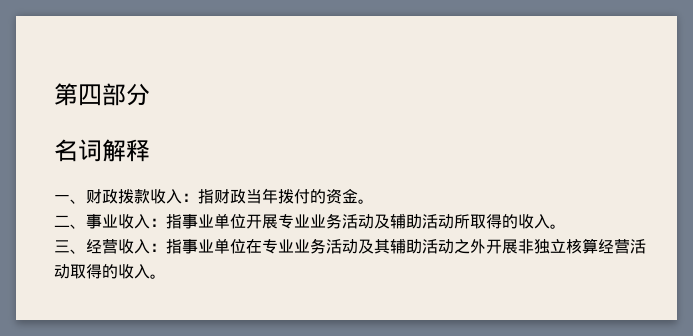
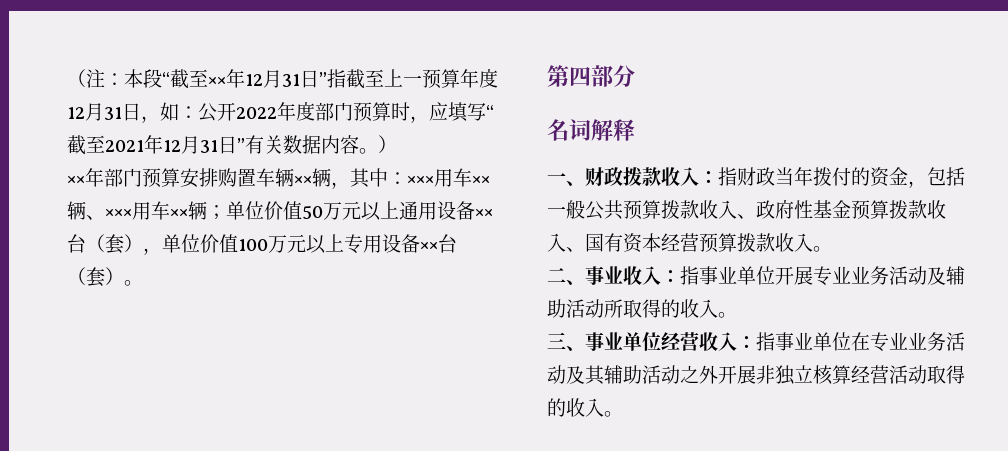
+ （注：本段“截至××年12月31日”指截至上一预算年度12月31日，如：公开2022年度部门预算时，应填写“截至2021年12月31日”有关数据内容。）
+ ××年部门预算安排购置车辆××辆，其中：×××用车××辆、×××用车××辆；单位价值50万元以上通用设备××台（套），单位价值100万元以上专用设备××台（套）。
- 一、财政拨款收入：指财政当年拨付的资金。
+ 一、财政拨款收入：指财政当年拨付的资金，包括一般公共预算拨款收入、政府性基金预算拨款收入、国有资本经营预算拨款收入。
- 三、经营收入：指事业单位在专业业务活动及其辅助活动之外开展非独立核算经营活动取得的收入。
+ 三、事业单位经营收入：指事业单位在专业业务活动及其辅助活动之外开展非独立核算经营活动取得的收入。

